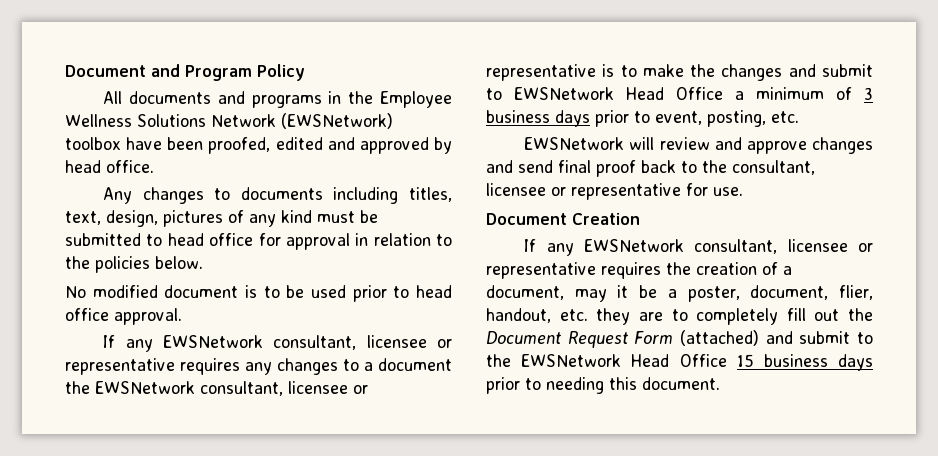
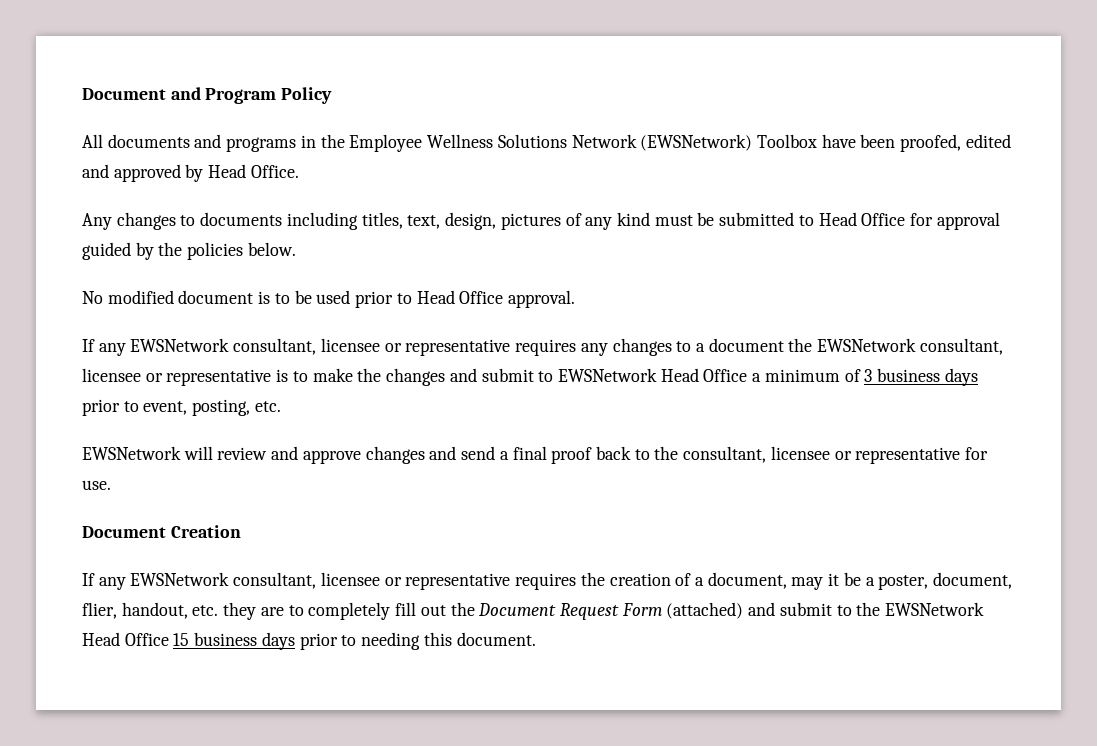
- All documents and programs in the Employee Wellness Solutions Network (EWSNetwork) toolbox have been proofed, edited and approved by head office.
+ All documents and programs in the Employee Wellness Solutions Network (EWSNetwork) Toolbox have been proofed, edited and approved by Head Office.
- Any changes to documents including titles, text, design, pictures of any kind must be submitted to head office for approval in relation to the policies below.
+ Any changes to documents including titles, text, design, pictures of any kind must be submitted to Head Office for approval guided by the policies below.
- No modified document is to be used prior to head office approval.
+ No modified document is to be used prior to Head Office approval.
- EWSNetwork will review and approve changes and send final proof back to the consultant, licensee or representative for use.
+ EWSNetwork will review and approve changes and send a final proof back to the consultant, licensee or representative for use.

